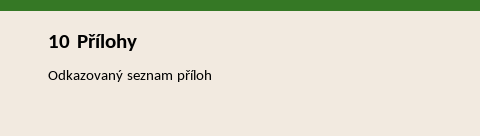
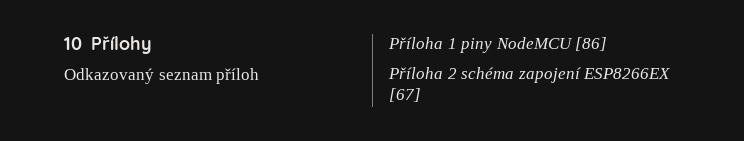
+ Příloha 1 piny NodeMCU [86]
+ Příloha 2 schéma zapojení ESP8266EX [67]

